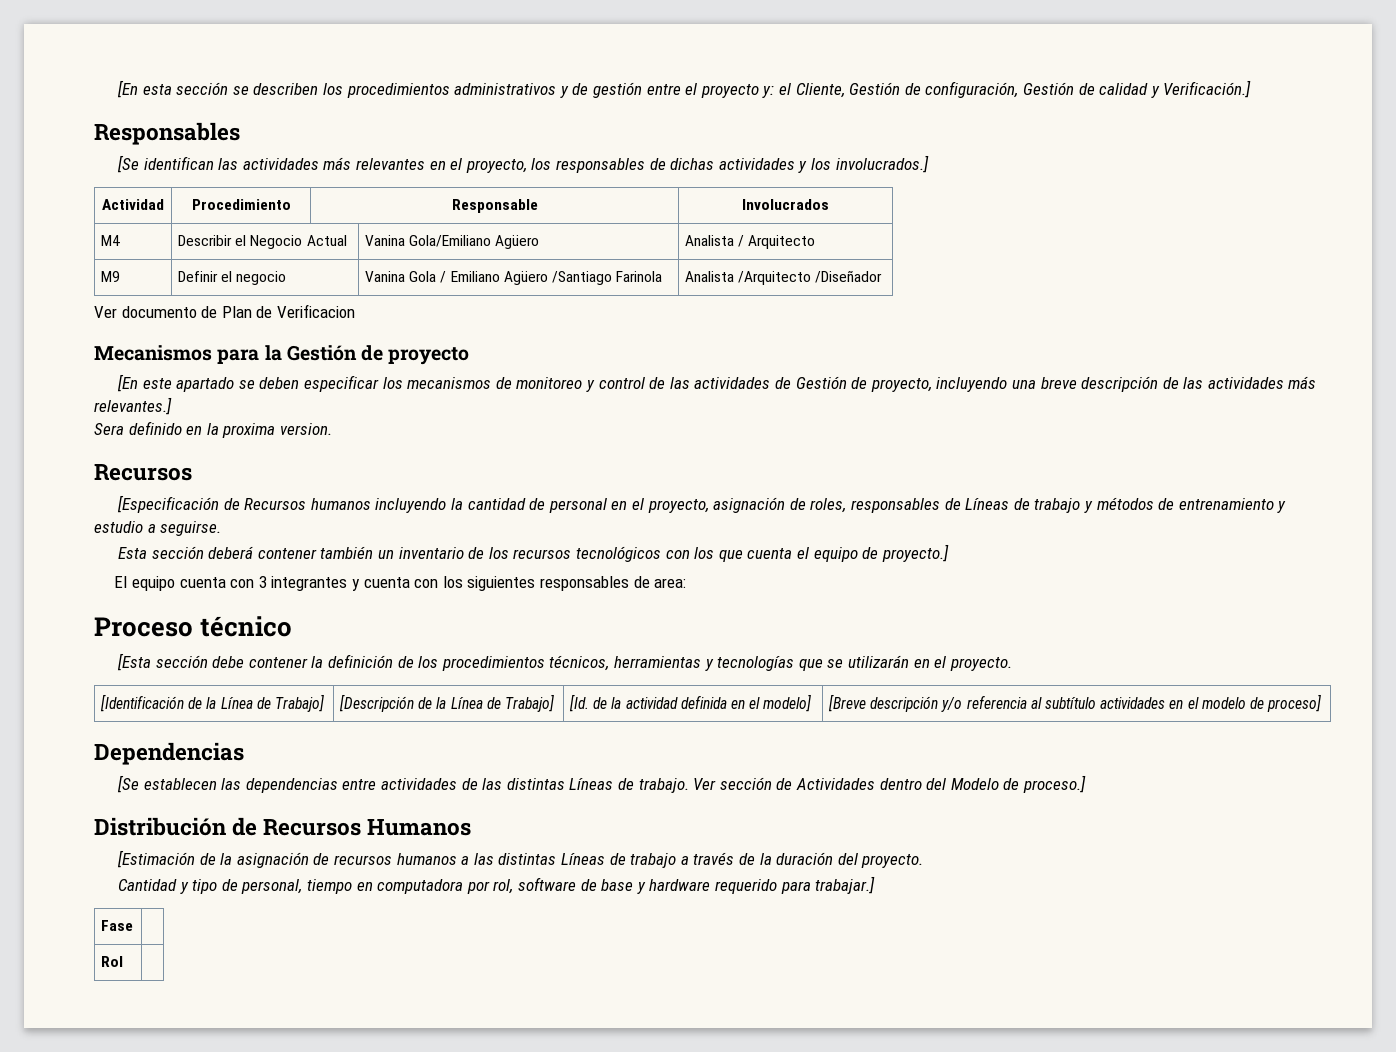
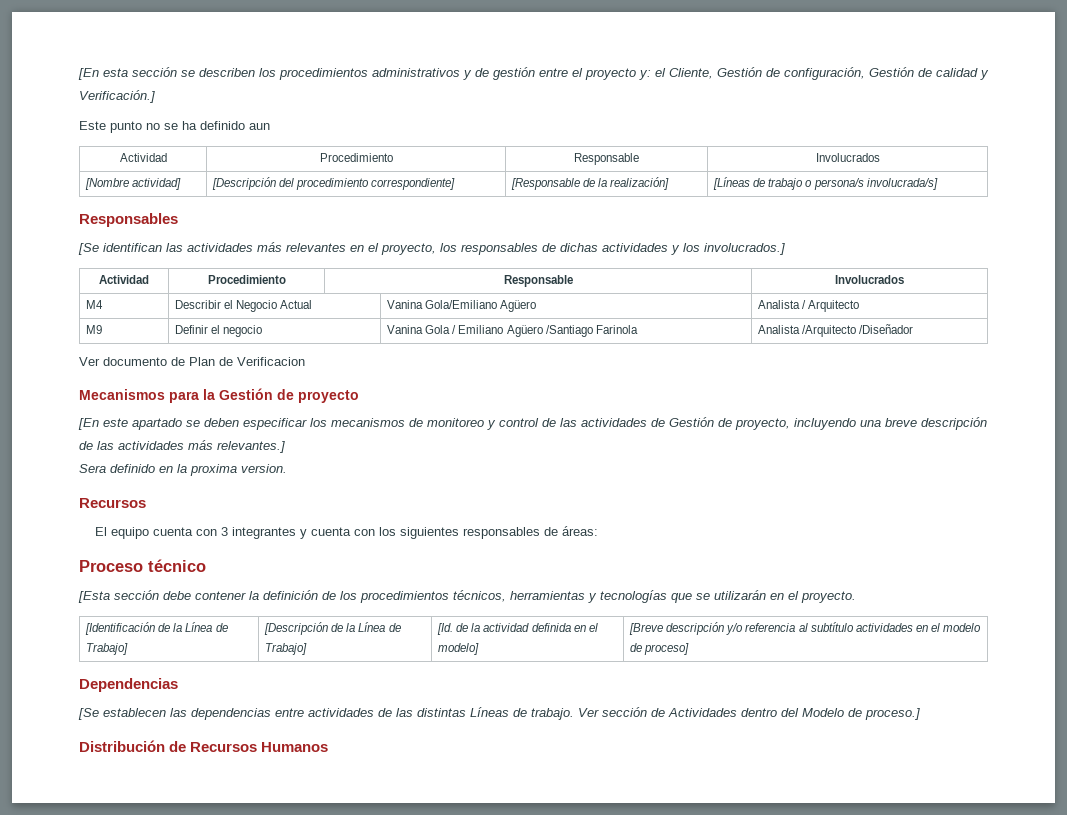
+ Este punto no se ha definido aun
+ Actividad | Procedimiento | Responsable | Involucrados
+ [Nombre actividad] | [Descripción del procedimiento correspondiente] | [Responsable de la realización] | [Líneas de trabajo o persona/s involucrada/s]
- [Especificación de Recursos humanos incluyendo la cantidad de personal en el proyecto, asignación de roles, responsables de Líneas de trabajo y métodos de entrenamiento y estudio a seguirse.
- Esta sección deberá contener también un inventario de los recursos tecnológicos con los que cuenta el equipo de proyecto.]
- El equipo cuenta con 3 integrantes y cuenta con los siguientes responsables de area:
+ El equipo cuenta con 3 integrantes y cuenta con los siguientes responsables de áreas:
- [Estimación de la asignación de recursos humanos a las distintas Líneas de trabajo a través de la duración del proyecto.
- Cantidad y tipo de personal, tiempo en computadora por rol, software de base y hardware requerido para trabajar.]
- Fase |
- Rol |

